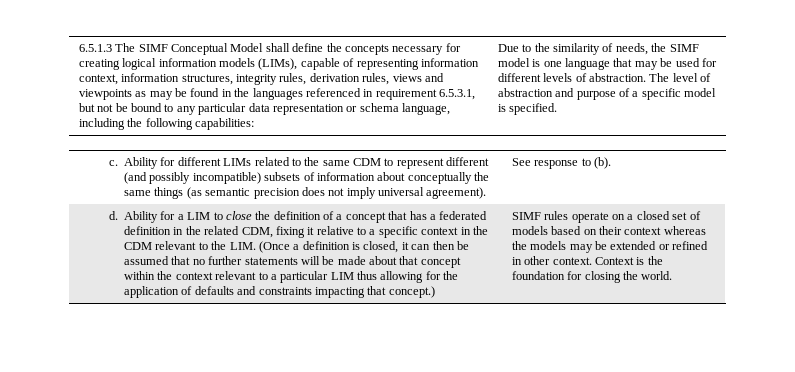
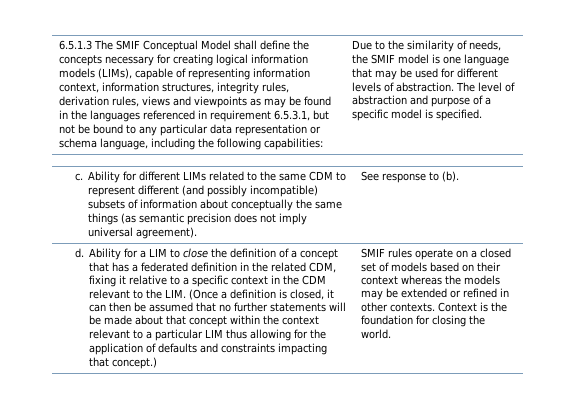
- 6.5.1.3 The SIMF Conceptual Model shall define the concepts necessary for creating logical information models (LIMs), capable of representing information context, information structures, integrity rules, derivation rules, views and viewpoints as may be found in the languages referenced in requirement 6.5.3.1, but not be bound to any particular data representation or schema language, including the following capabilities:
+ 6.5.1.3 The SMIF Conceptual Model shall define the concepts necessary for creating logical information models (LIMs), capable of representing information context, information structures, integrity rules, derivation rules, views and viewpoints as may be found in the languages referenced in requirement 6.5.3.1, but not be bound to any particular data representation or schema language, including the following capabilities:
- Due to the similarity of needs, the SIMF model is one language that may be used for different levels of abstraction.
+ Due to the similarity of needs, the SMIF model is one language that may be used for different levels of abstraction.
- SIMF rules operate on a closed set of models based on their context whereas the models may be extended or refined in other context.
+ SMIF rules operate on a closed set of models based on their context whereas the models may be extended or refined in other contexts.

